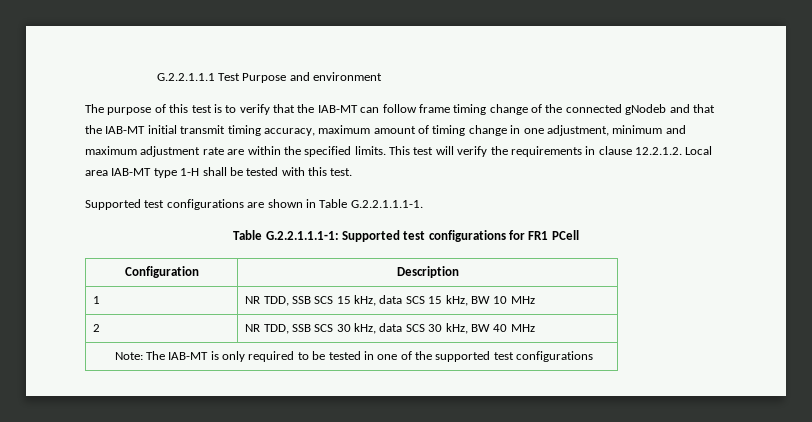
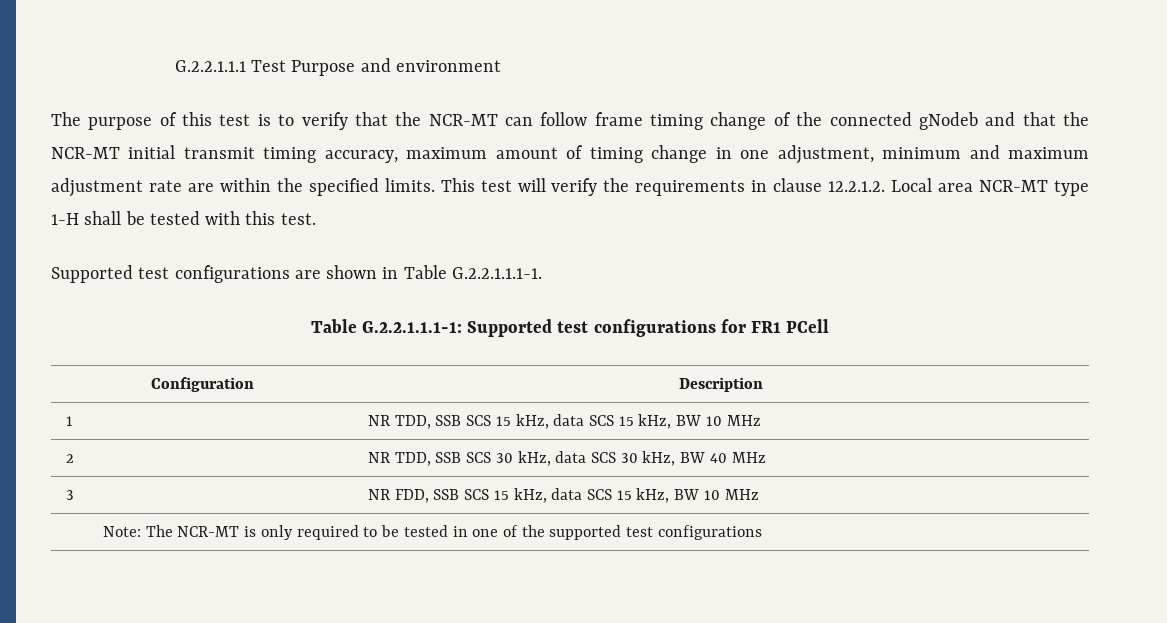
- The purpose of this test is to verify that the IAB-MT can follow frame timing change of the connected gNodeb and that the IAB-MT initial transmit timing accuracy, maximum amount of timing change in one adjustment, minimum and maximum adjustment rate are within the specified limits.
+ The purpose of this test is to verify that the NCR-MT can follow frame timing change of the connected gNodeb and that the NCR-MT initial transmit timing accuracy, maximum amount of timing change in one adjustment, minimum and maximum adjustment rate are within the specified limits.
- This test will verify the requirements in clause 12.2.1.2. Local area IAB-MT type 1-H shall be tested with this test.
+ This test will verify the requirements in clause 12.2.1.2. Local area NCR-MT type 1-H shall be tested with this test.
+ 3 | NR FDD, SSB SCS 15 kHz, data SCS 15 kHz, BW 10 MHz
- Note: The IAB-MT is only required to be tested in one of the supported test configurations
+ Note: The NCR-MT is only required to be tested in one of the supported test configurations

